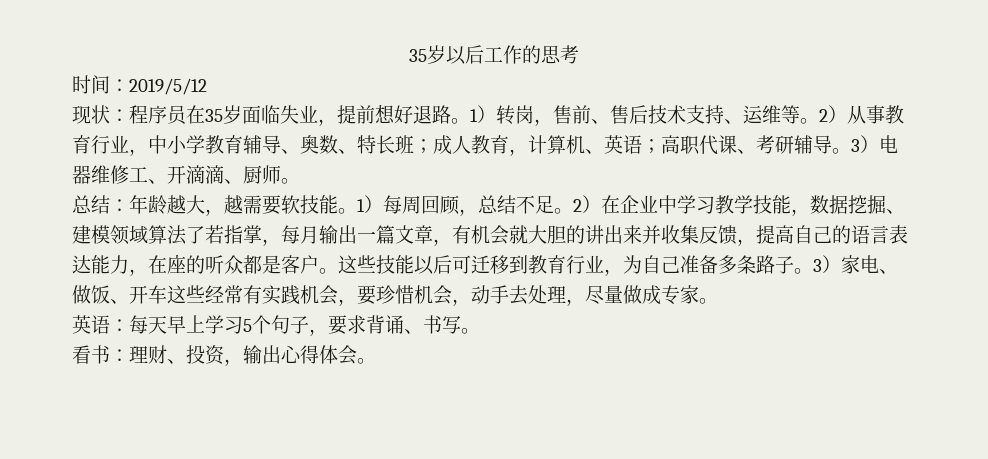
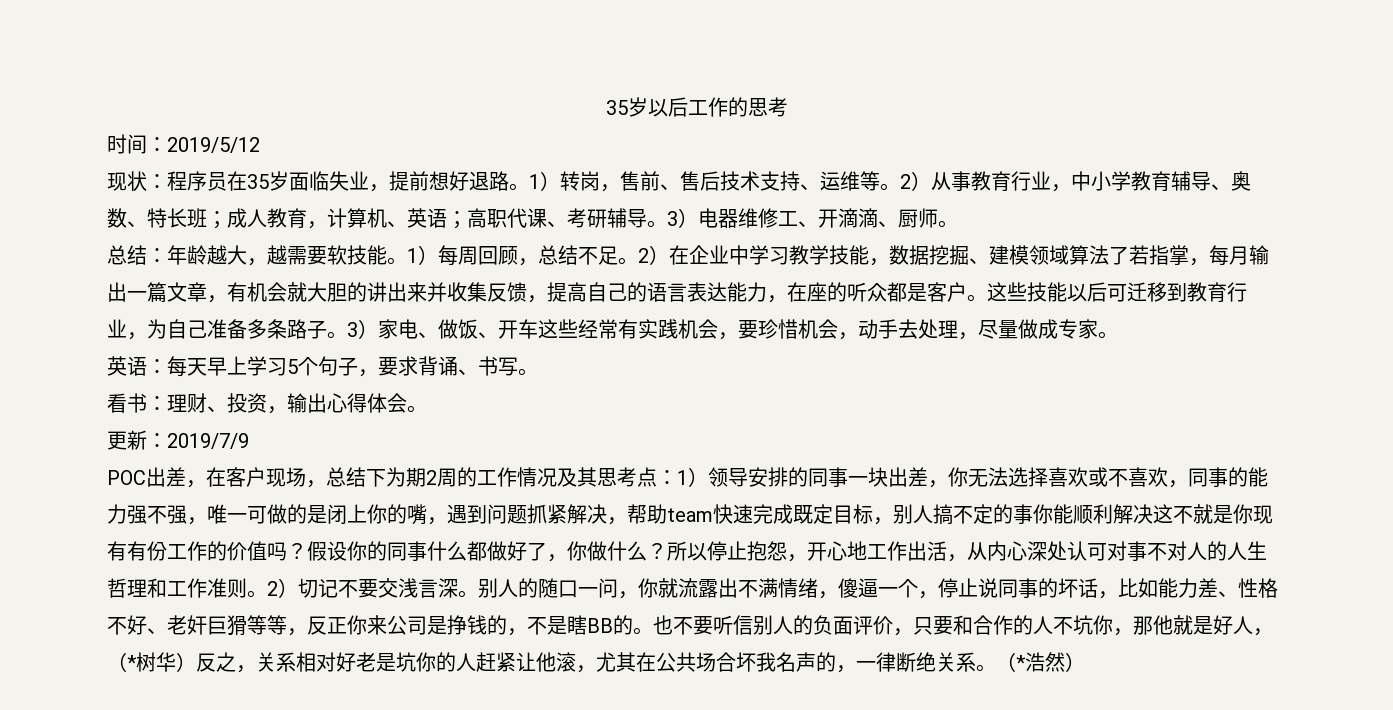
+ 更新：2019/7/9
+ POC出差，在客户现场，总结下为期2周的工作情况及其思考点：1）领导安排的同事一块出差，你无法选择喜欢或不喜欢，同事的能力强不强，唯一可做的是闭上你的嘴，遇到问题抓紧解决，帮助team快速完成既定目标，别人搞不定的事你能顺利解决这不就是你现有有份工作的价值吗？假设你的同事什么都做好了，你做什么？所以停止抱怨，开心地工作出活，从内心深处认可对事不对人的人生哲理和工作准则。2）切记不要交浅言深。别人的随口一问，你就流露出不满情绪，傻逼一个，停止说同事的坏话，比如能力差、性格不好、老奸巨猾等等，反正你来公司是挣钱的，不是瞎BB的。也不要听信别人的负面评价，只要和合作的人不坑你，那他就是好人，（*树华）反之，关系相对好老是坑你的人赶紧让他滚，尤其在公共场合坏我名声的，一律断绝关系。（*浩然）

